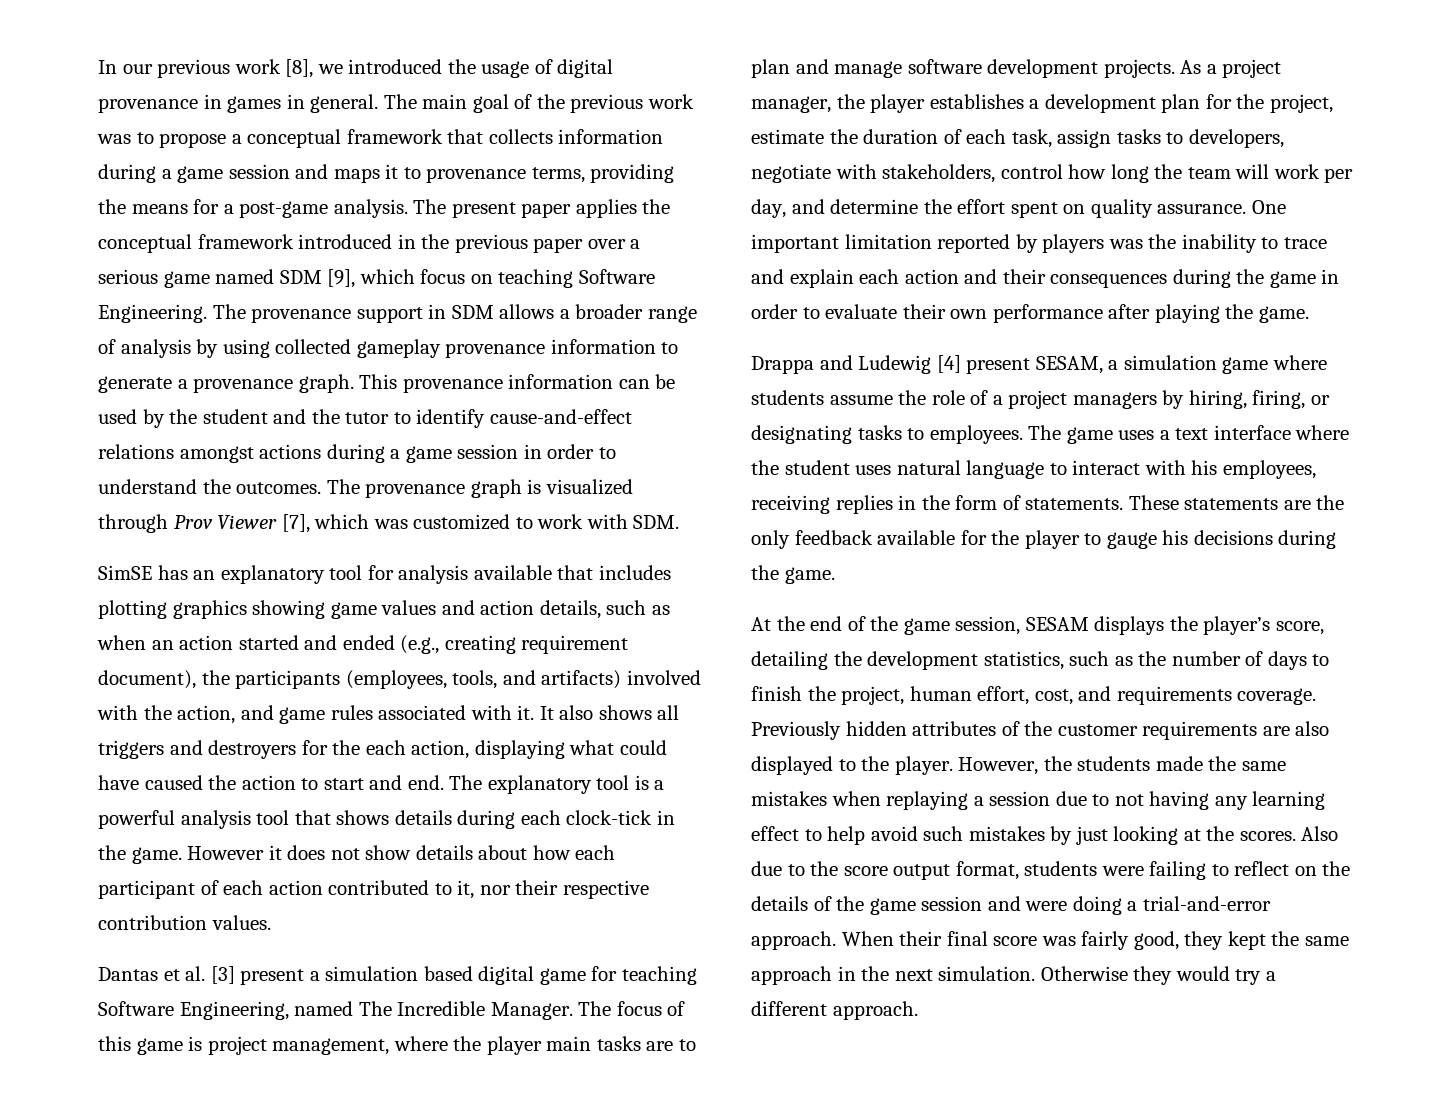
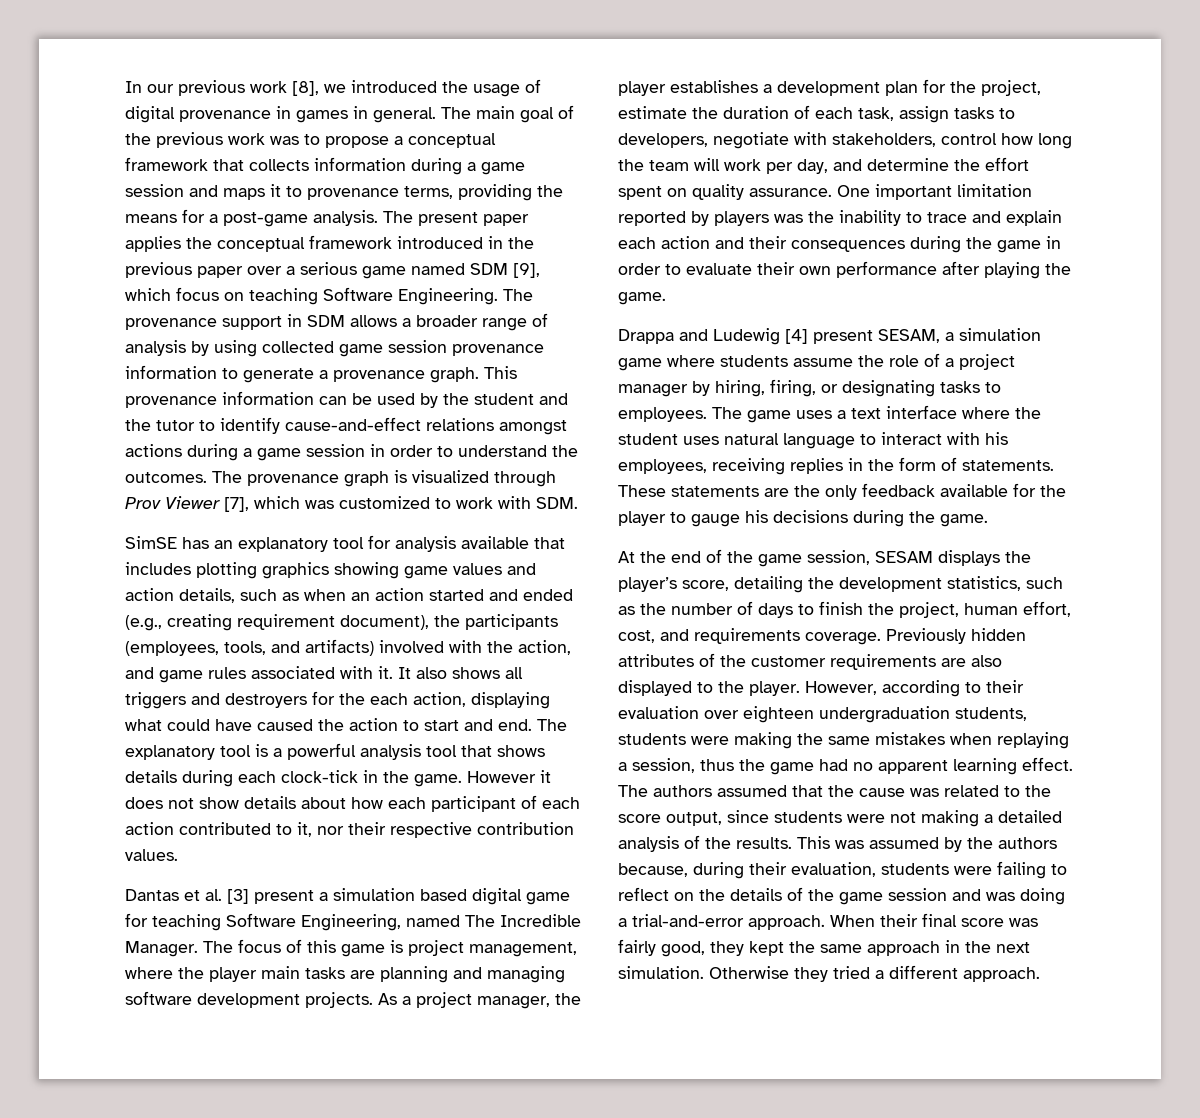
- The provenance support in SDM allows a broader range of analysis by using collected gameplay provenance information to generate a provenance graph.
+ The provenance support in SDM allows a broader range of analysis by using collected game session provenance information to generate a provenance graph.
- The focus of this game is project management, where the player main tasks are to plan and manage software development projects.
+ The focus of this game is project management, where the player main tasks are planning and managing software development projects.
- Drappa and Ludewig [4] present SESAM, a simulation game where students assume the role of a project managers by hiring, firing, or designating tasks to employees.
+ Drappa and Ludewig [4] present SESAM, a simulation game where students assume the role of a project manager by hiring, firing, or designating tasks to employees.
- However, the students made the same mistakes when replaying a session due to not having any learning effect to help avoid such mistakes by just looking at the scores. Also due to the score output format, students were failing to reflect on the details of the game session and were doing a trial-and-error approach.
+ However, according to their evaluation over eighteen undergraduation students, students were making the same mistakes when replaying a session, thus the game had no apparent learning effect. The authors assumed that the cause was related to the score output, since students were not making a detailed analysis of the results. This was assumed by the authors because, during their evaluation, students were failing to reflect on the details of the game session and was doing a trial-and-error approach.
- Otherwise they would try a different approach.
+ Otherwise they tried a different approach.

